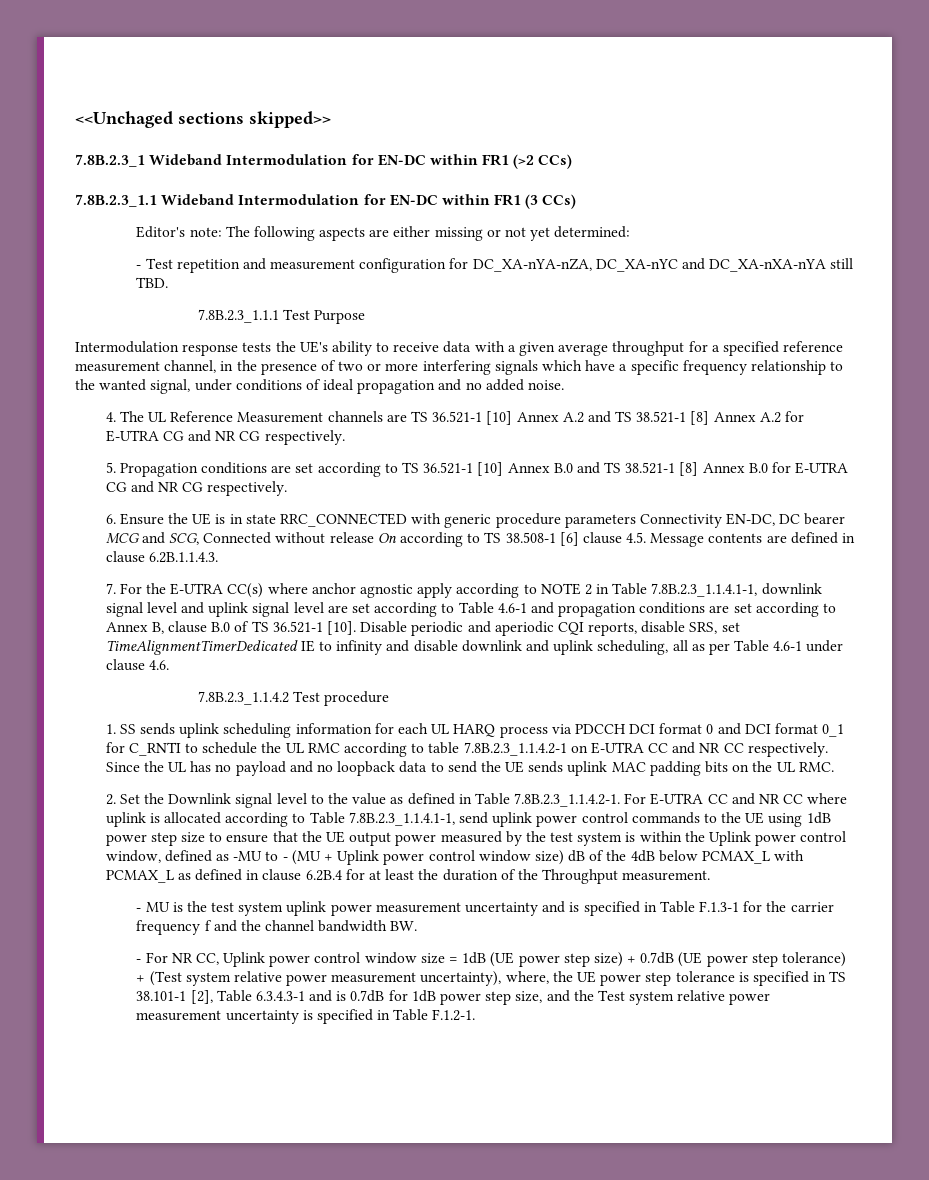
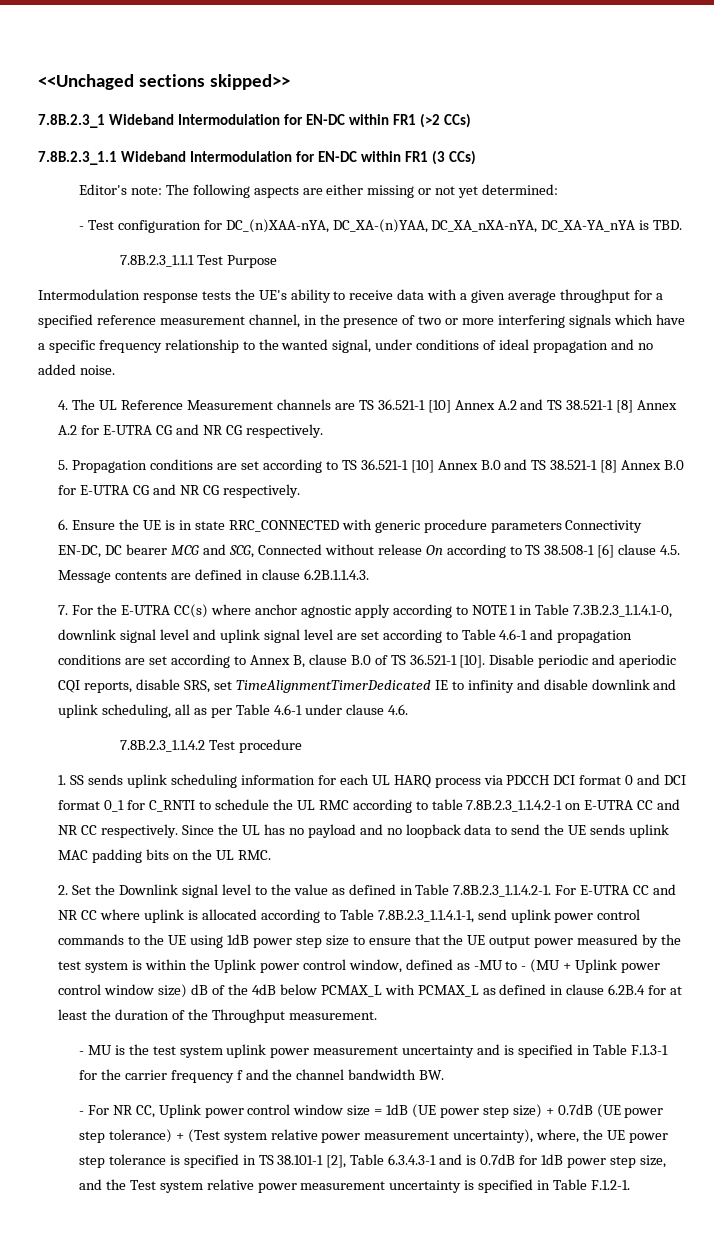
- - Test repetition and measurement configuration for DC_XA-nYA-nZA, DC_XA-nYC and DC_XA-nXA-nYA still TBD.
+ - Test configuration for DC_(n)XAA-nYA, DC_XA-(n)YAA, DC_XA_nXA-nYA, DC_XA-YA_nYA is TBD.
- 7. For the E-UTRA CC(s) where anchor agnostic apply according to NOTE 2 in Table 7.8B.2.3_1.1.4.1-1, downlink signal level and uplink signal level are set according to Table 4.6-1 and propagation conditions are set according to Annex B, clause B.0 of TS 36.521-1 [10].
+ 7. For the E-UTRA CC(s) where anchor agnostic apply according to NOTE 1 in Table 7.3B.2.3_1.1.4.1-0, downlink signal level and uplink signal level are set according to Table 4.6-1 and propagation conditions are set according to Annex B, clause B.0 of TS 36.521-1 [10].

